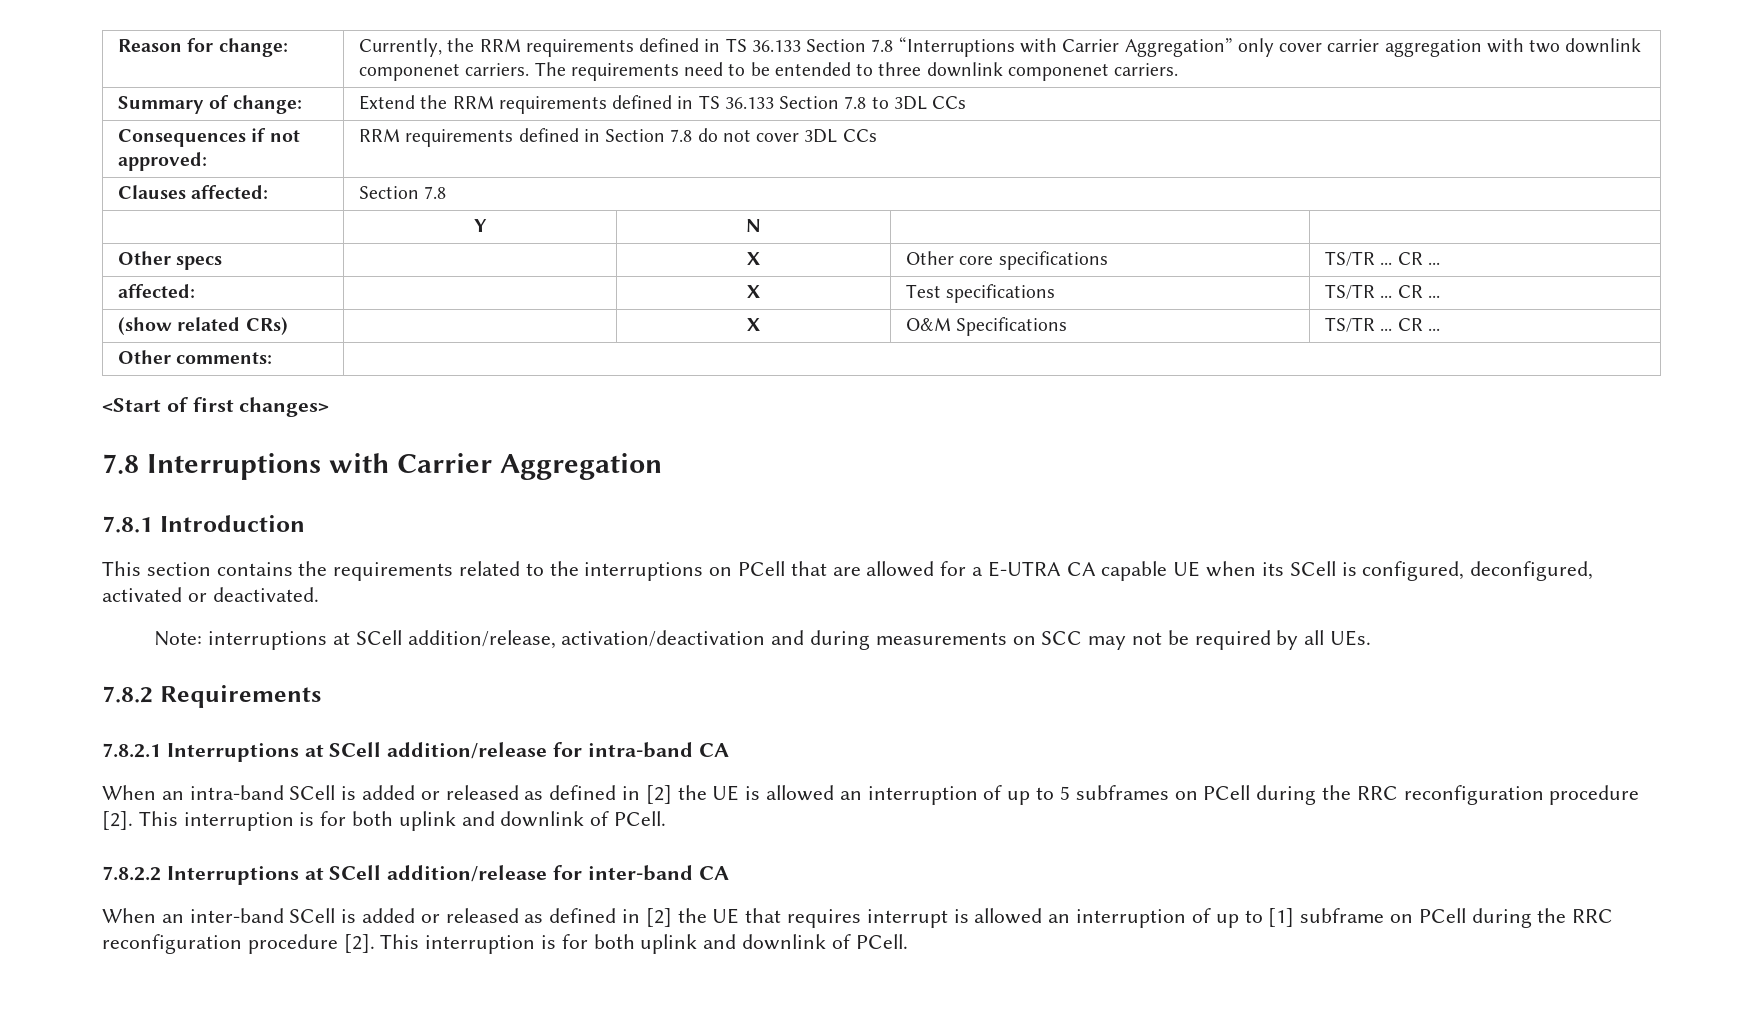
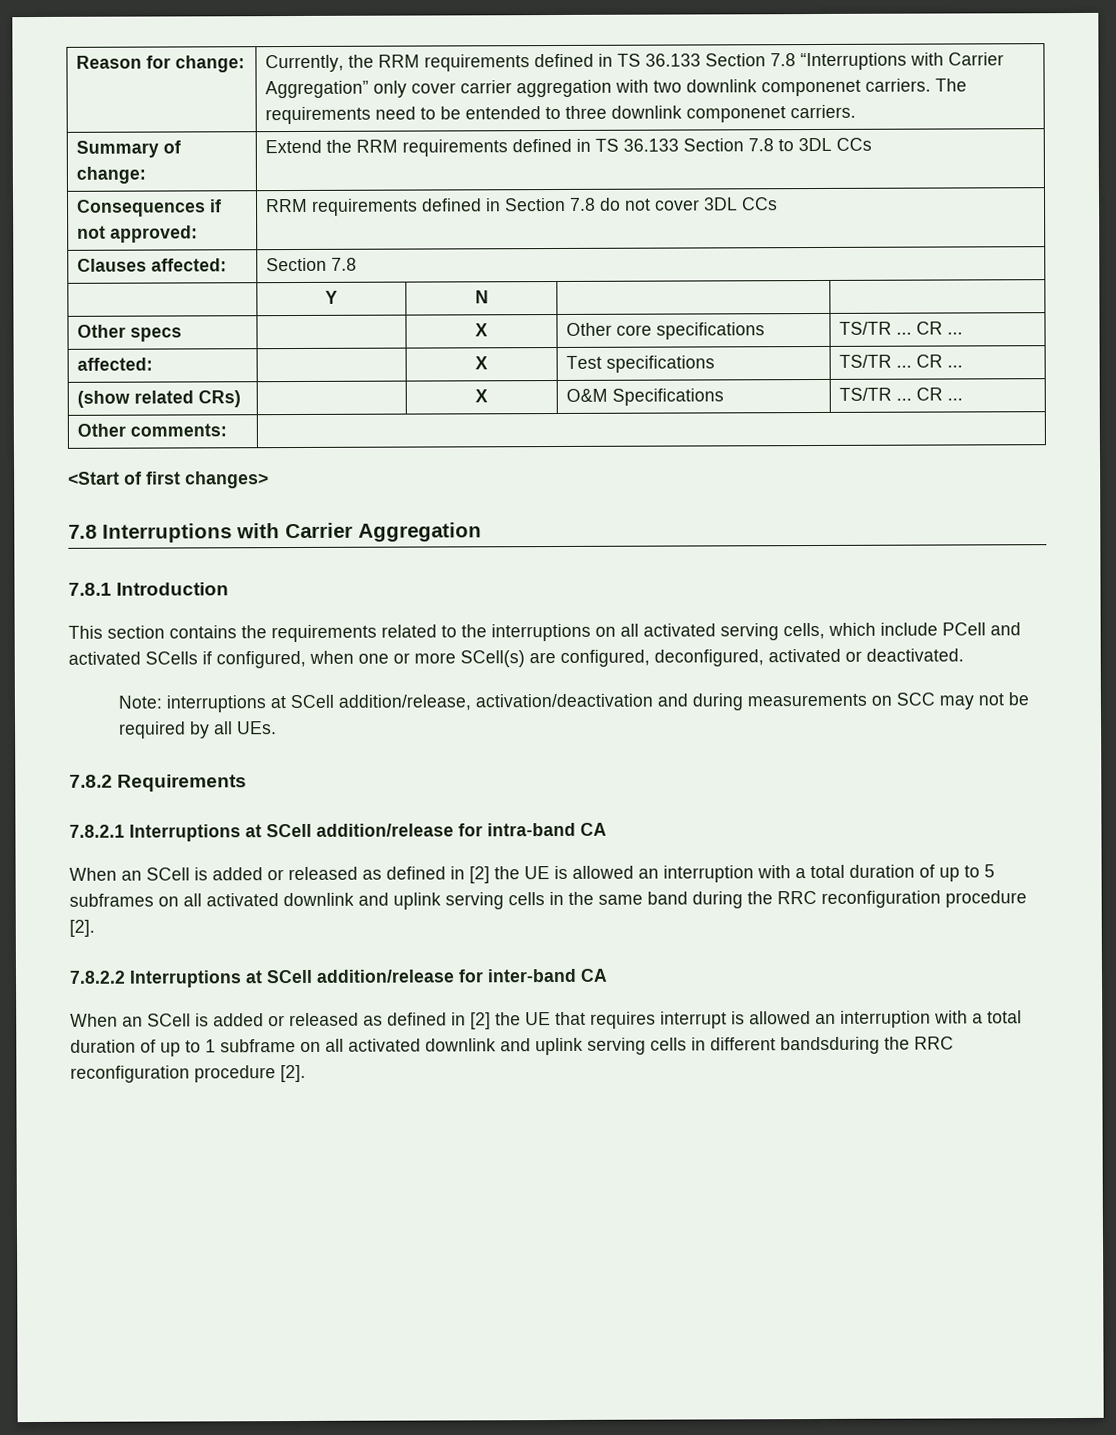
- This section contains the requirements related to the interruptions on PCell that are allowed for a E-UTRA CA capable UE when its SCell is configured, deconfigured, activated or deactivated.
+ This section contains the requirements related to the interruptions on all activated serving cells, which include PCell and activated SCells if configured, when one or more SCell(s) are configured, deconfigured, activated or deactivated.
- When an intra-band SCell is added or released as defined in [2] the UE is allowed an interruption of up to 5 subframes on PCell during the RRC reconfiguration procedure [2]. This interruption is for both uplink and downlink of PCell.
+ When an SCell is added or released as defined in [2] the UE is allowed an interruption with a total duration of up to 5 subframes on all activated downlink and uplink serving cells in the same band during the RRC reconfiguration procedure [2].
- When an inter-band SCell is added or released as defined in [2] the UE that requires interrupt is allowed an interruption of up to [1] subframe on PCell during the RRC reconfiguration procedure [2]. This interruption is for both uplink and downlink of PCell.
+ When an SCell is added or released as defined in [2] the UE that requires interrupt is allowed an interruption with a total duration of up to 1 subframe on all activated downlink and uplink serving cells in different bandsduring the RRC reconfiguration procedure [2].

